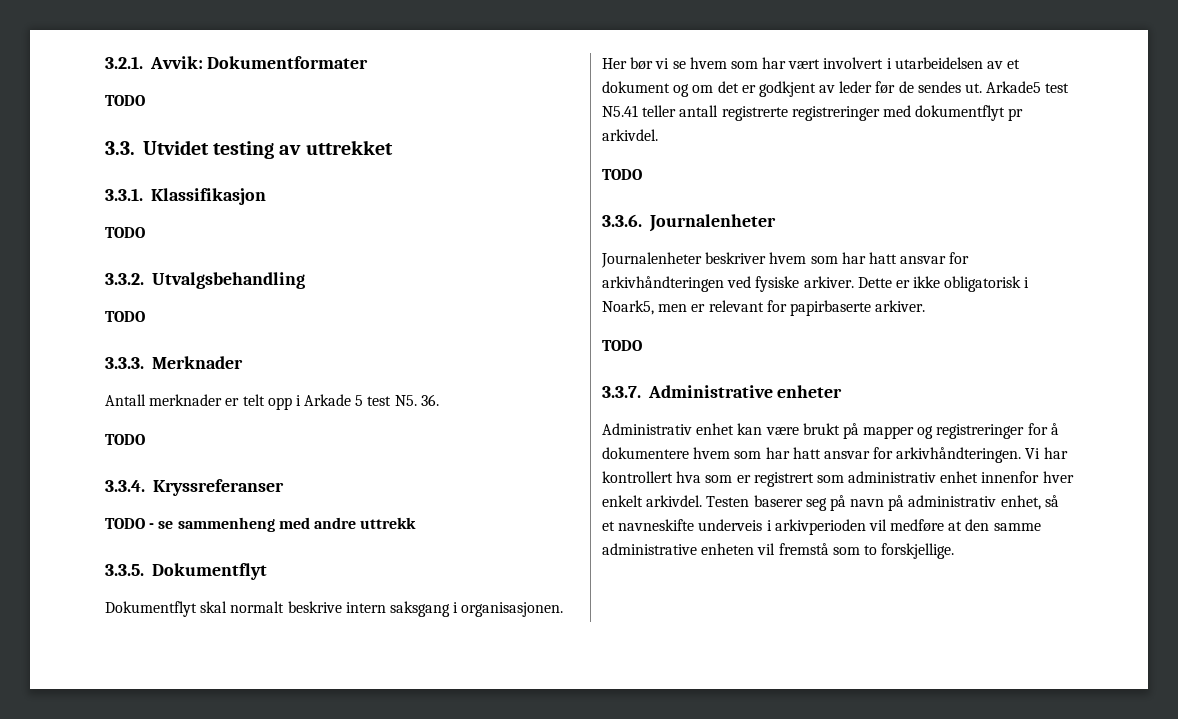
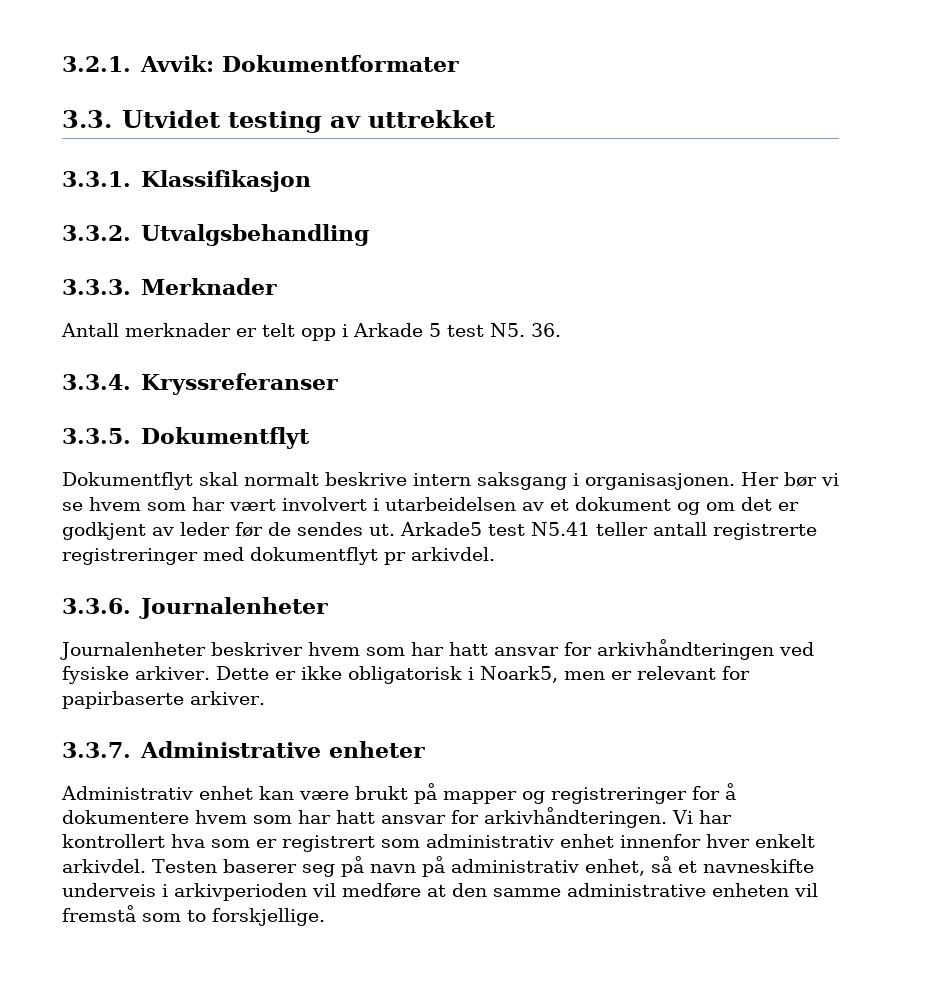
  3.2.1. Avvik: Dokumentformater
- TODO
  3.3.1. Klassifikasjon
- TODO
  3.3.2. Utvalgsbehandling
- TODO
  Antall merknader er telt opp i Arkade 5 test N5. 36.
- TODO
- TODO - se sammenheng med andre uttrekk
  Arkade5 test N5.41 teller antall registrerte registreringer med dokumentflyt pr arkivdel.
- TODO
  Dette er ikke obligatorisk i Noark5, men er relevant for papirbaserte arkiver.
- TODO

